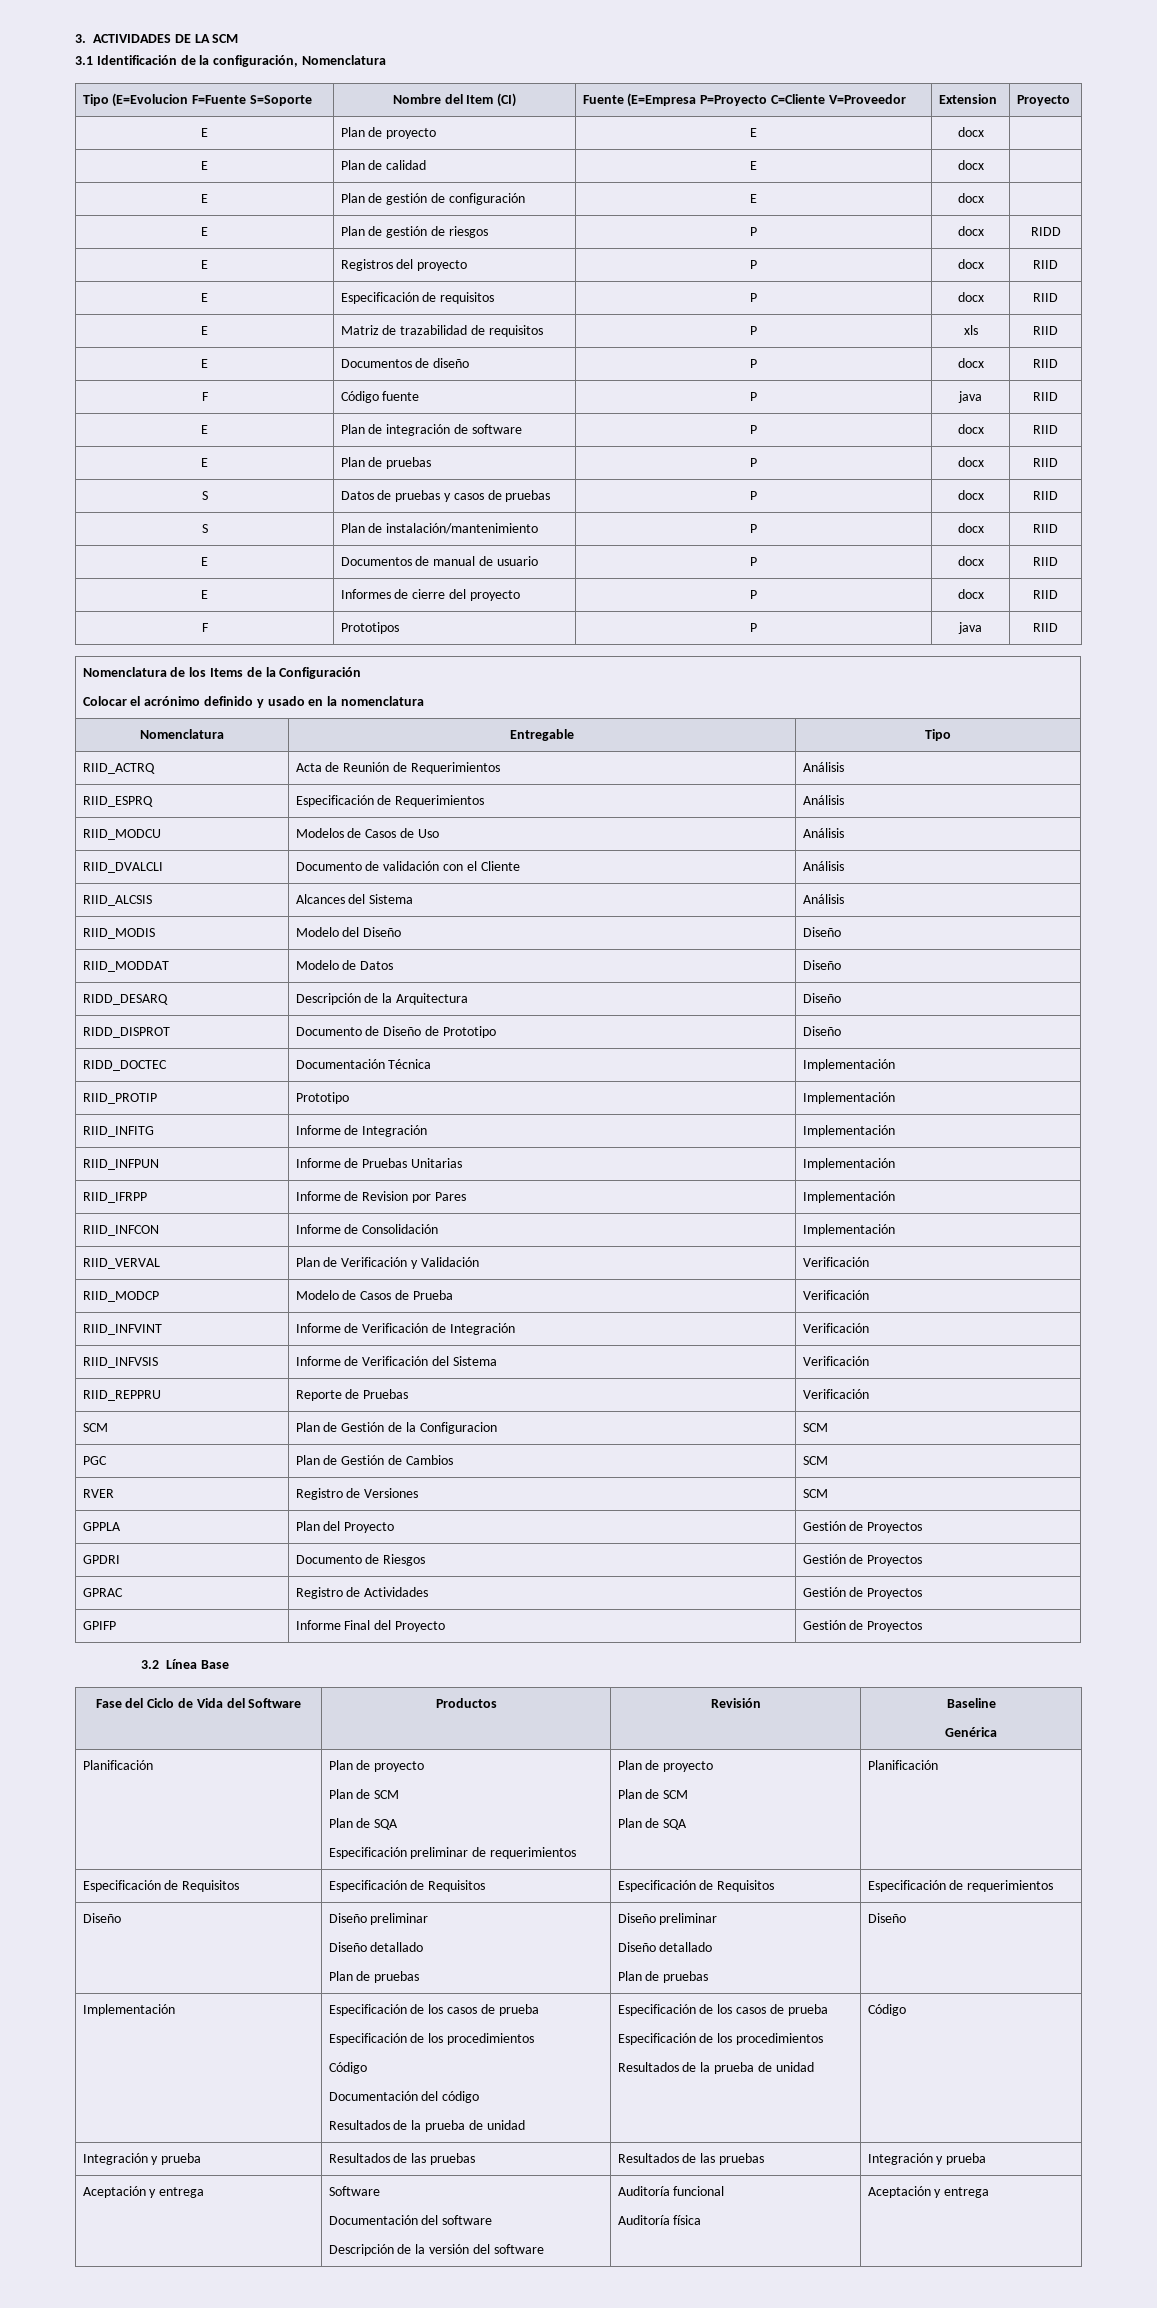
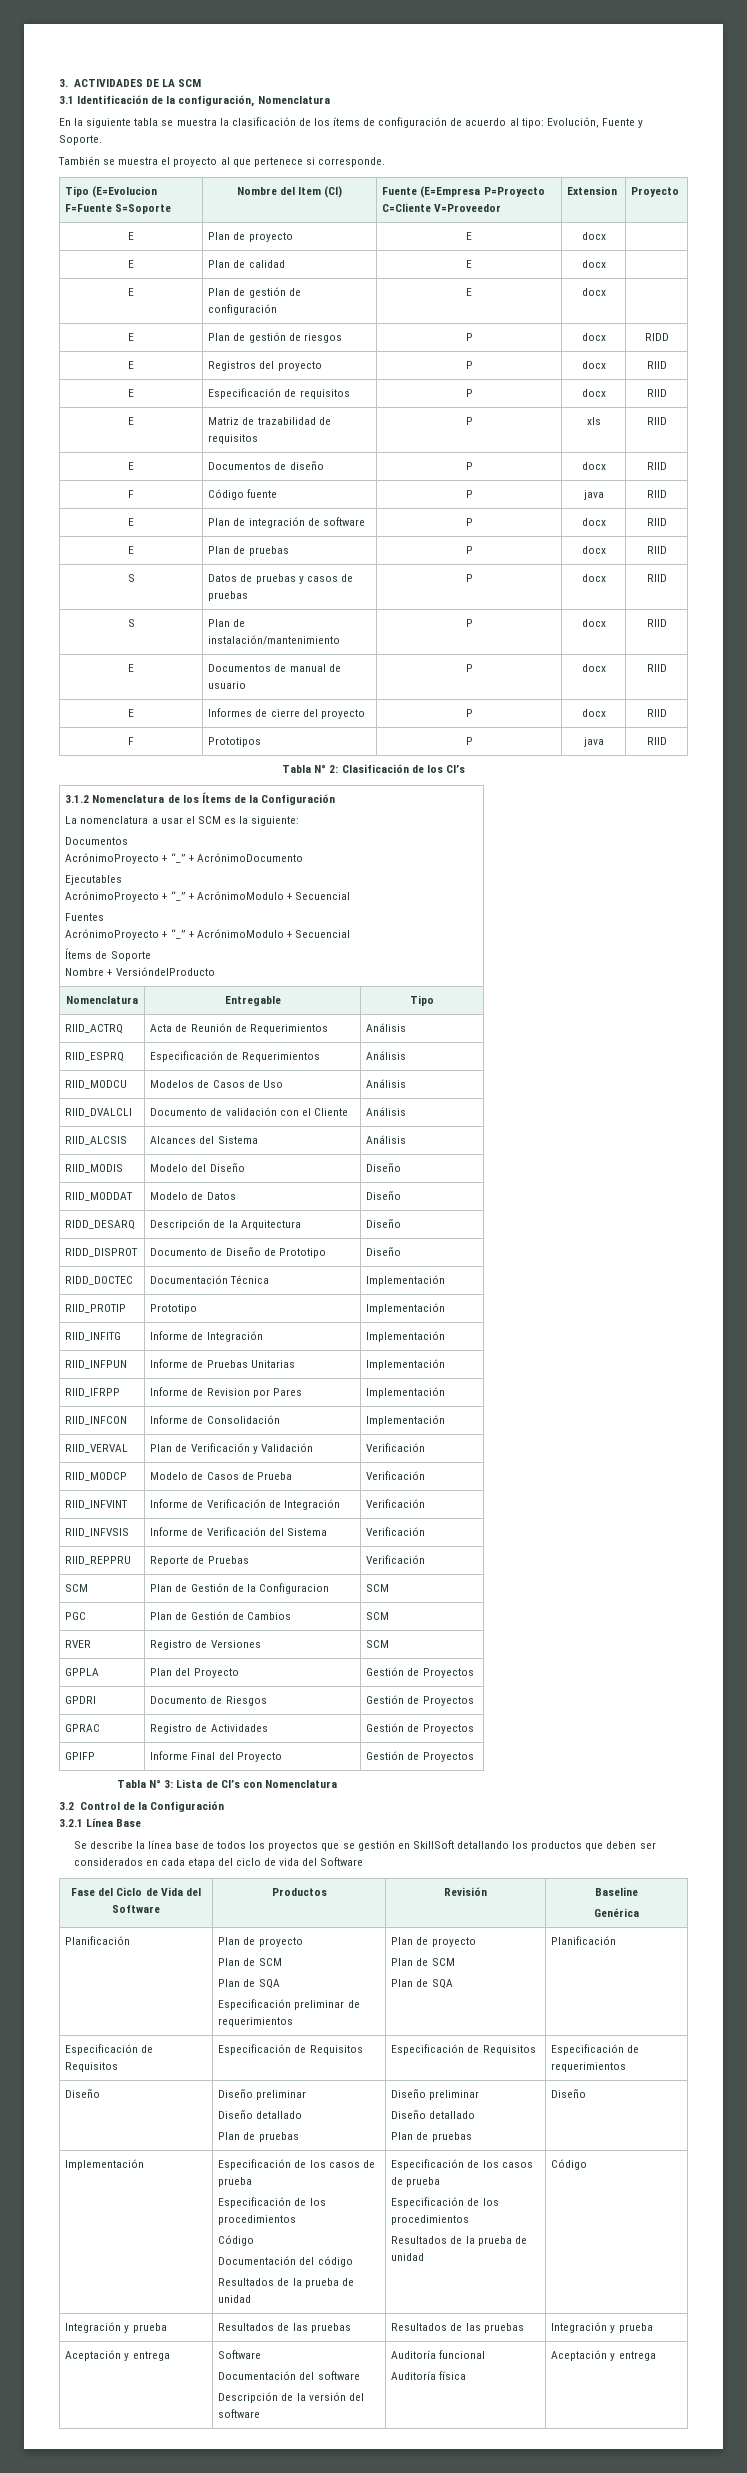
+ En la siguiente tabla se muestra la clasificación de los ítems de configuración de acuerdo al tipo: Evolución, Fuente y Soporte.
+ También se muestra el proyecto al que pertenece si corresponde.
- Nomenclatura de los Items de la Configuración
- Colocar el acrónimo definido y usado en la nomenclatura
+ Tabla N° 2: Clasificación de los CI’s
+ 3.1.2 Nomenclatura de los Ítems de la Configuración
+ La nomenclatura a usar el SCM es la siguiente:
+ Documentos
+ AcrónimoProyecto + “_” + AcrónimoDocumento
+ Ejecutables
+ AcrónimoProyecto + “_” + AcrónimoModulo + Secuencial
+ Fuentes
+ AcrónimoProyecto + “_” + AcrónimoModulo + Secuencial
+ Ítems de Soporte
+ Nombre + VersióndelProducto
- 3.2 Línea Base
+ Tabla N° 3: Lista de CI’s con Nomenclatura
+ 3.2 Control de la Configuración
+ 3.2.1 Línea Base
+ Se describe la línea base de todos los proyectos que se gestión en SkillSoft detallando los productos que deben ser considerados en cada etapa del ciclo de vida del Software

